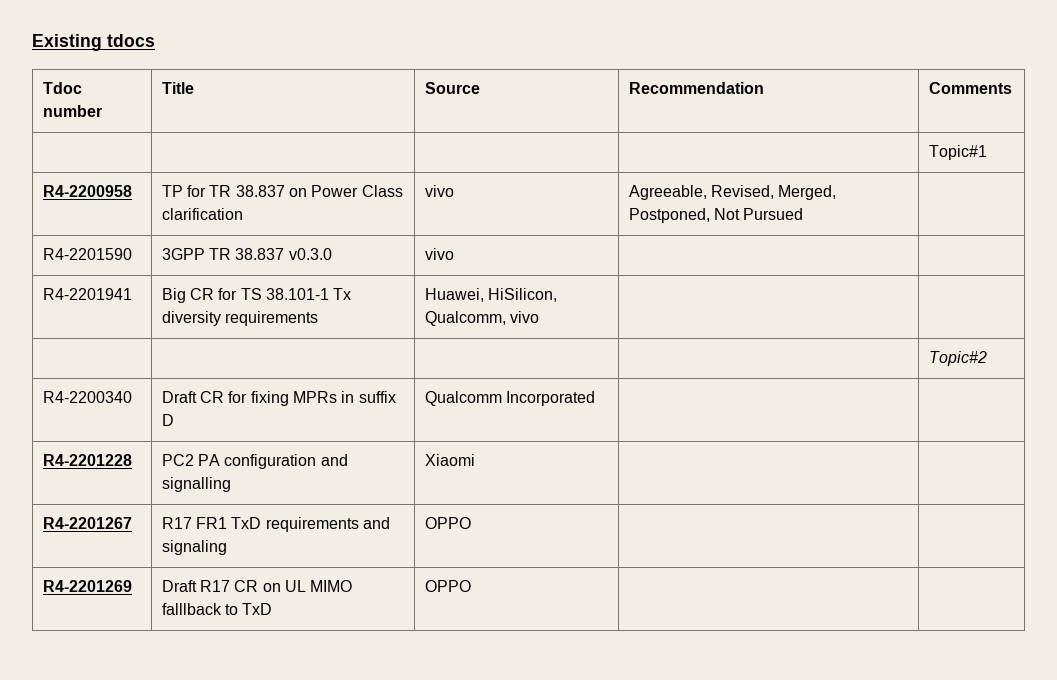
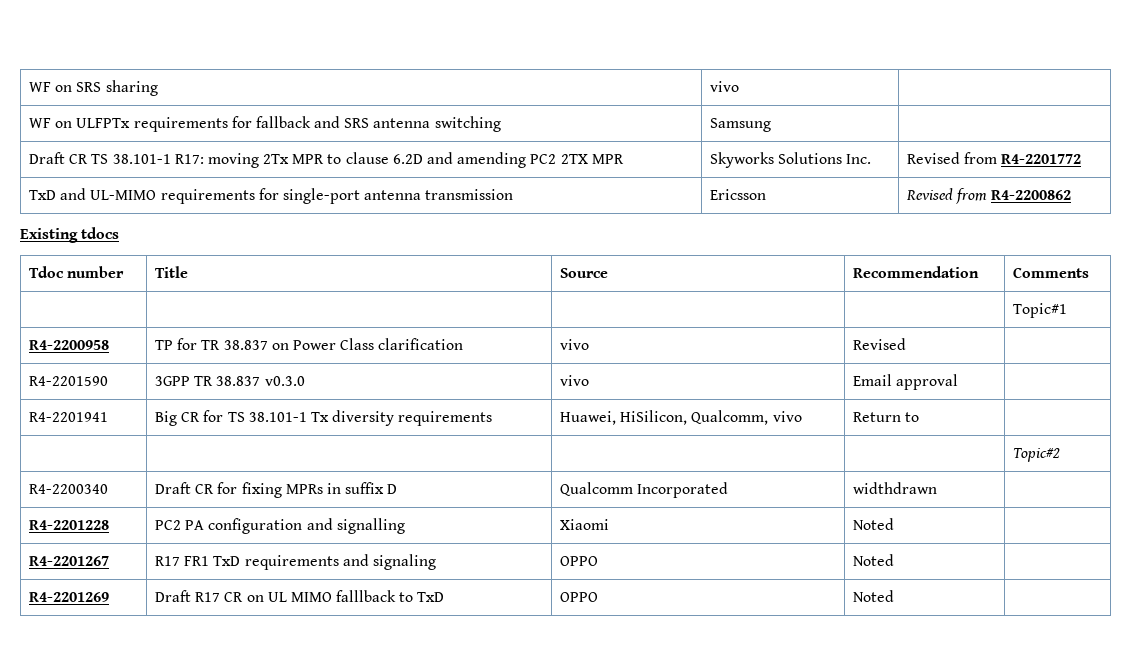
+ WF on SRS sharing | vivo |
+ WF on ULFPTx requirements for fallback and SRS antenna switching | Samsung |
+ Draft CR TS 38.101-1 R17: moving 2Tx MPR to clause 6.2D and amending PC2 2TX MPR | Skyworks Solutions Inc. | Revised from R4-2201772
+ TxD and UL-MIMO requirements for single-port antenna transmission | Ericsson | Revised from R4-2200862
- R4-2200958 | TP for TR 38.837 on Power Class clarification | vivo | Agreeable, Revised, Merged, Postponed, Not Pursued |
+ R4-2200958 | TP for TR 38.837 on Power Class clarification | vivo | Revised |
- R4-2201590 | 3GPP TR 38.837 v0.3.0 | vivo | |
+ R4-2201590 | 3GPP TR 38.837 v0.3.0 | vivo | Email approval |
- R4-2201941 | Big CR for TS 38.101-1 Tx diversity requirements | Huawei, HiSilicon, Qualcomm, vivo | |
+ R4-2201941 | Big CR for TS 38.101-1 Tx diversity requirements | Huawei, HiSilicon, Qualcomm, vivo | Return to |
- R4-2200340 | Draft CR for fixing MPRs in suffix D | Qualcomm Incorporated | |
+ R4-2200340 | Draft CR for fixing MPRs in suffix D | Qualcomm Incorporated | widthdrawn |
- R4-2201228 | PC2 PA configuration and signalling | Xiaomi | |
+ R4-2201228 | PC2 PA configuration and signalling | Xiaomi | Noted |
- R4-2201267 | R17 FR1 TxD requirements and signaling | OPPO | |
+ R4-2201267 | R17 FR1 TxD requirements and signaling | OPPO | Noted |
- R4-2201269 | Draft R17 CR on UL MIMO falllback to TxD | OPPO | |
+ R4-2201269 | Draft R17 CR on UL MIMO falllback to TxD | OPPO | Noted |

